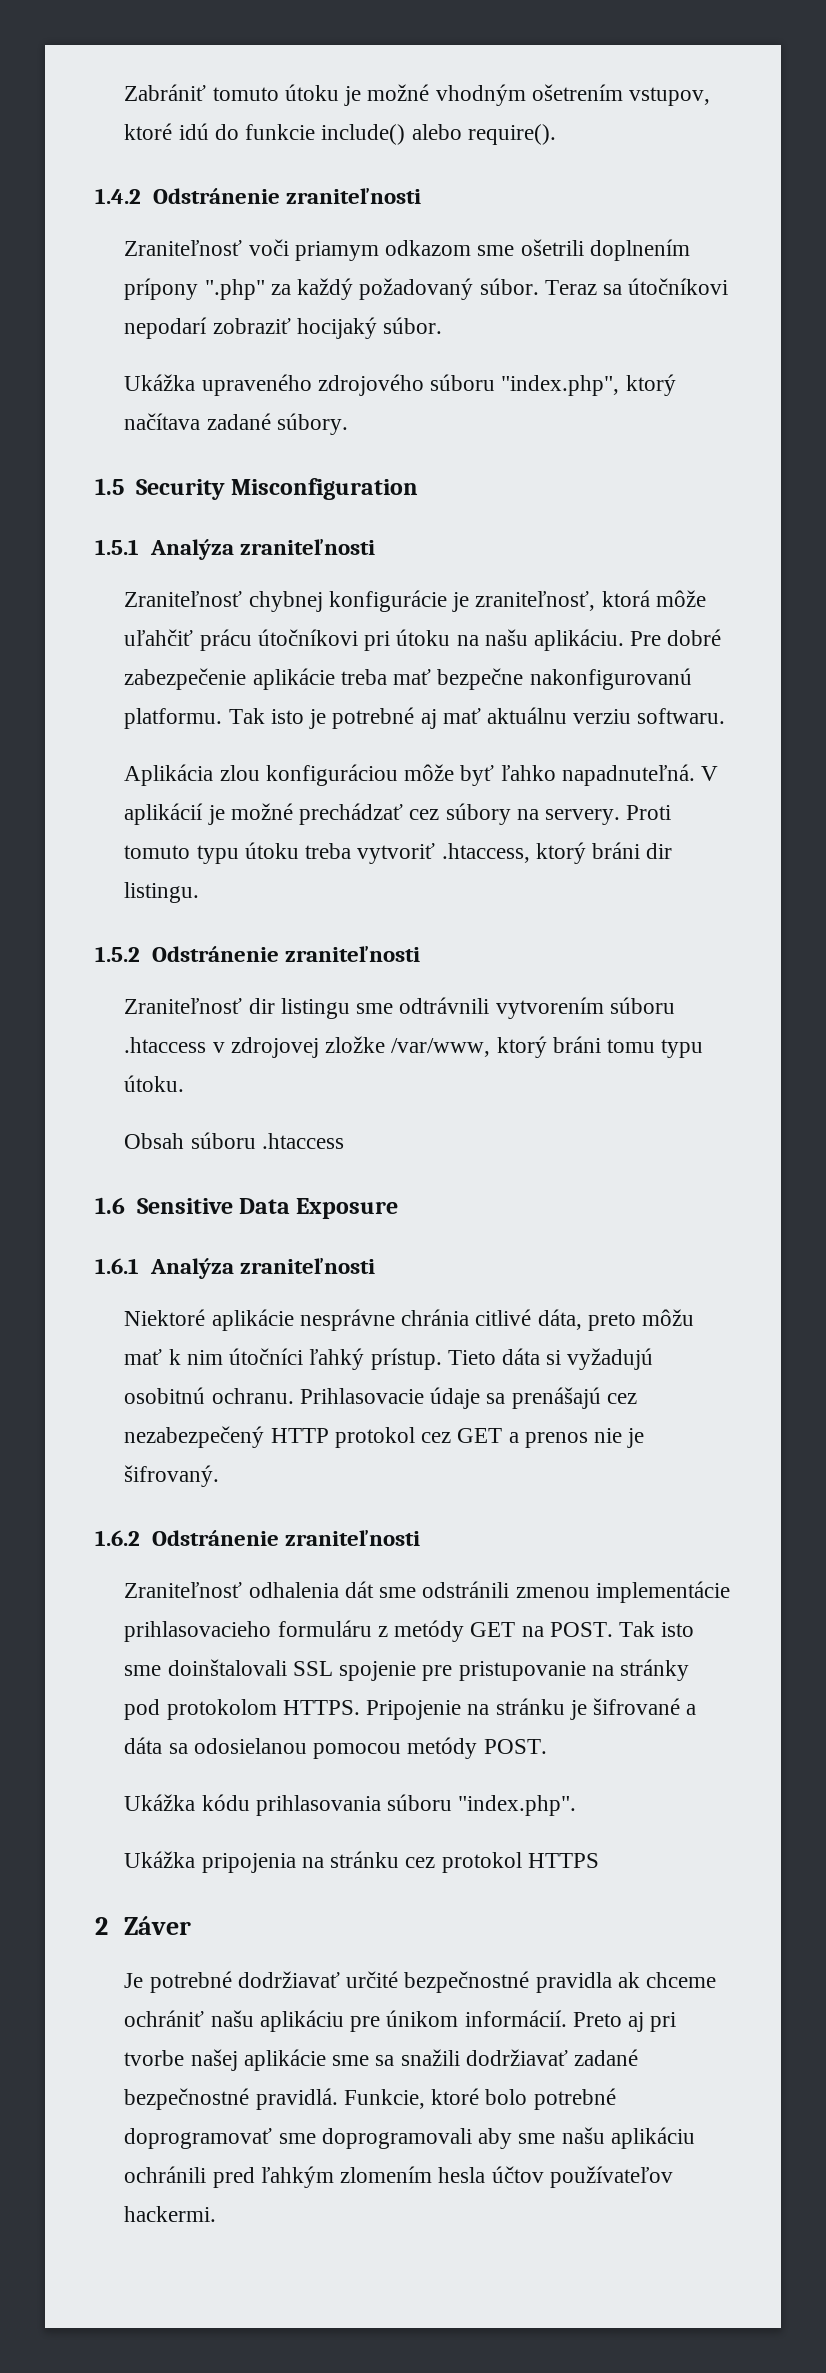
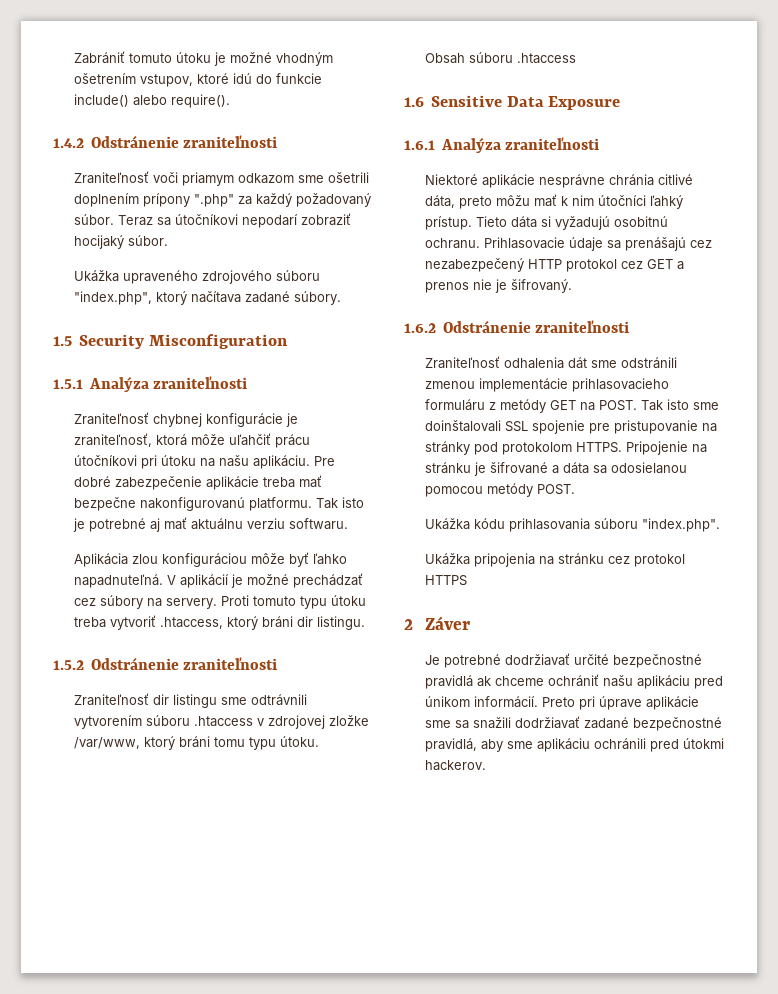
- Je potrebné dodržiavať určité bezpečnostné pravidla ak chceme ochrániť našu aplikáciu pre únikom informácií.
+ Je potrebné dodržiavať určité bezpečnostné pravidlá ak chceme ochrániť našu aplikáciu pred únikom informácií.
- Preto aj pri tvorbe našej aplikácie sme sa snažili dodržiavať zadané bezpečnostné pravidlá. Funkcie, ktoré bolo potrebné doprogramovať sme doprogramovali aby sme našu aplikáciu ochránili pred ľahkým zlomením hesla účtov používateľov hackermi.
+ Preto pri úprave aplikácie sme sa snažili dodržiavať zadané bezpečnostné pravidlá, aby sme aplikáciu ochránili pred útokmi hackerov.

